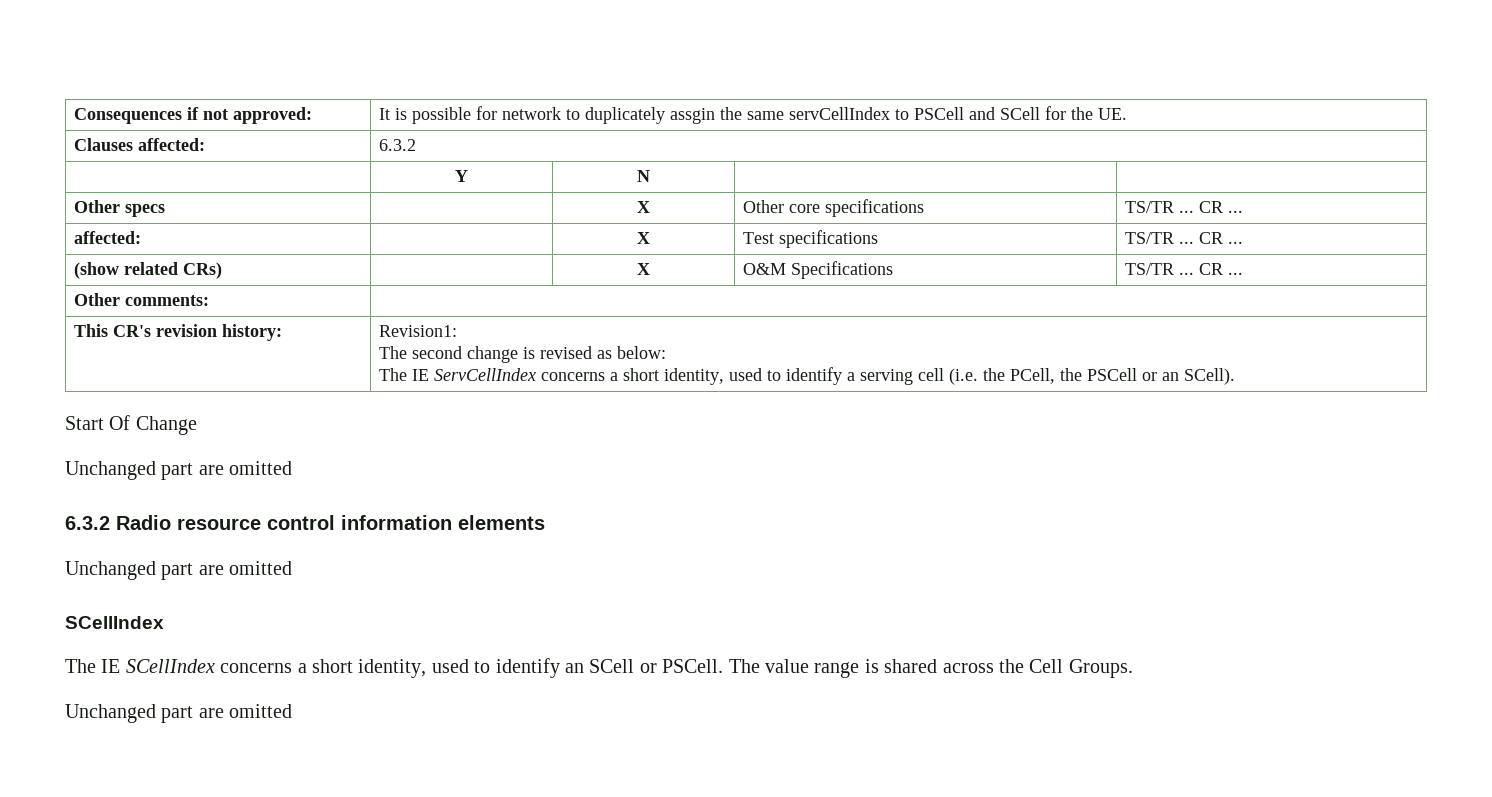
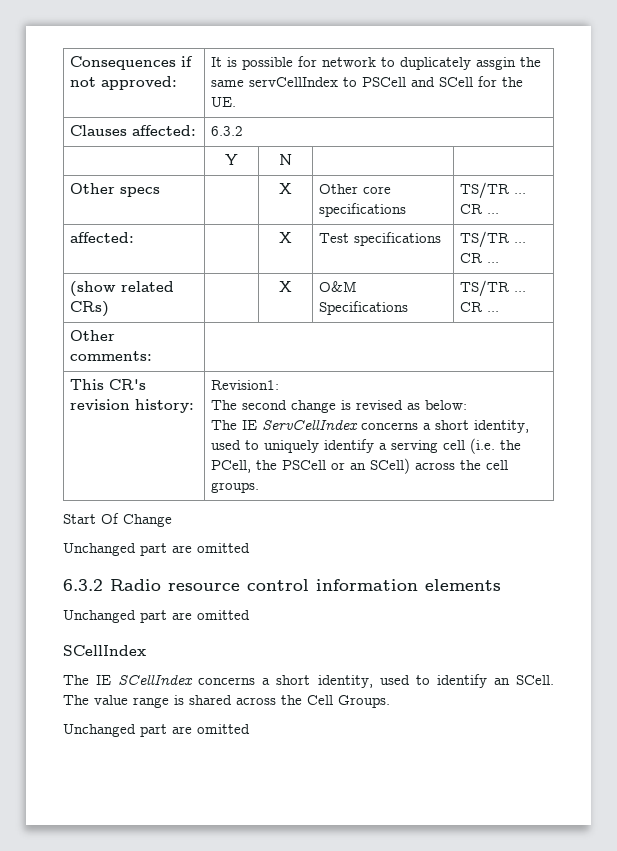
  This CR's revision history: | Revision1:
  The second change is revised as below:
- The IE ServCellIndex concerns a short identity, used to identify a serving cell (i.e. the PCell, the PSCell or an SCell).
+ The IE ServCellIndex concerns a short identity, used to uniquely identify a serving cell (i.e. the PCell, the PSCell or an SCell) across the cell groups.
- The IE SCellIndex concerns a short identity, used to identify an SCell or PSCell.
+ The IE SCellIndex concerns a short identity, used to identify an SCell.

